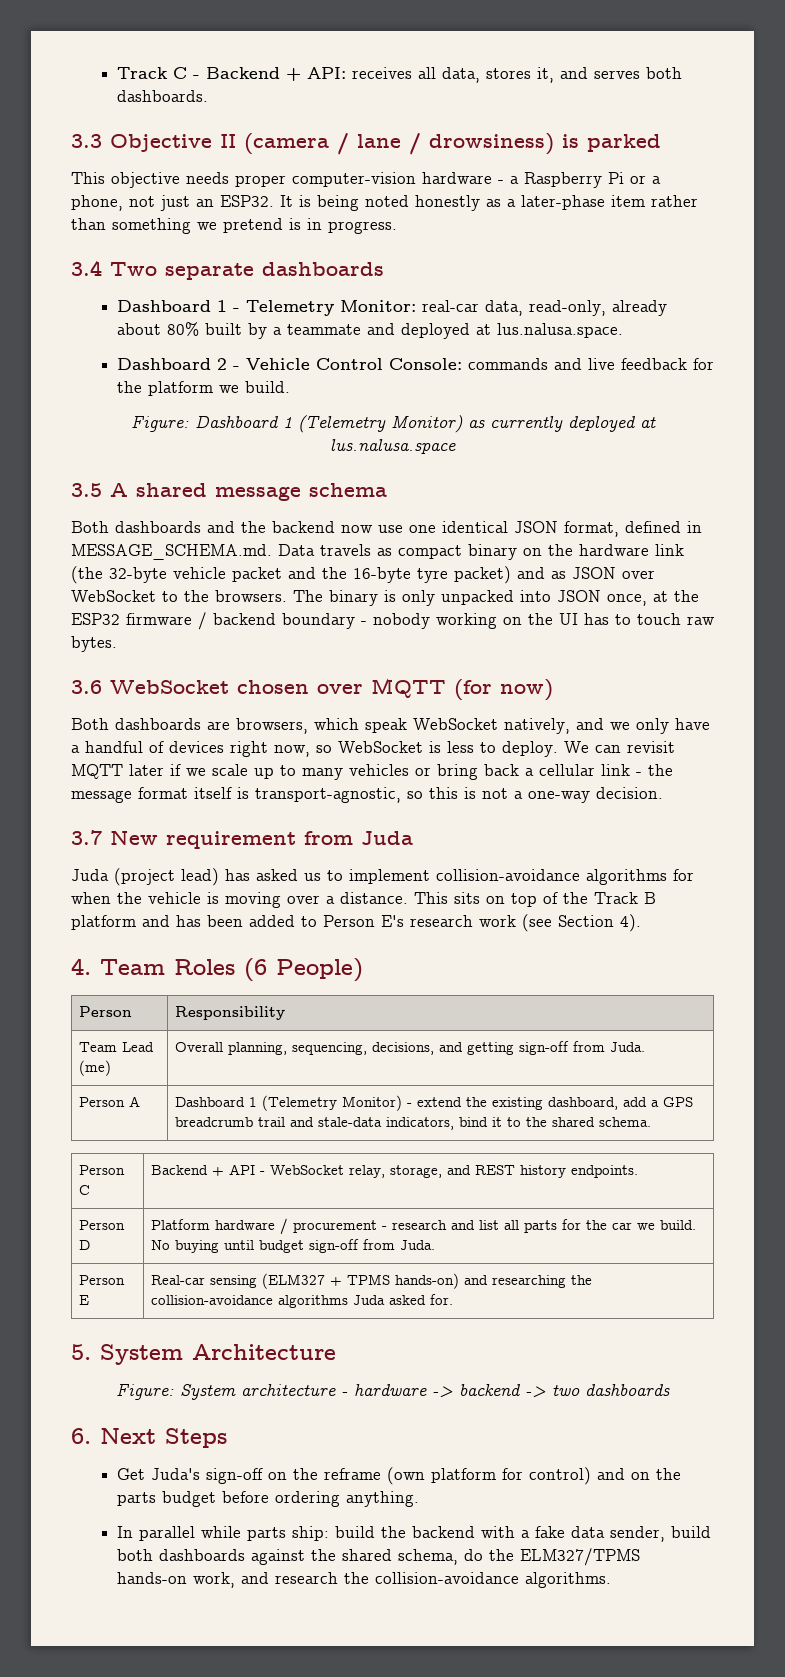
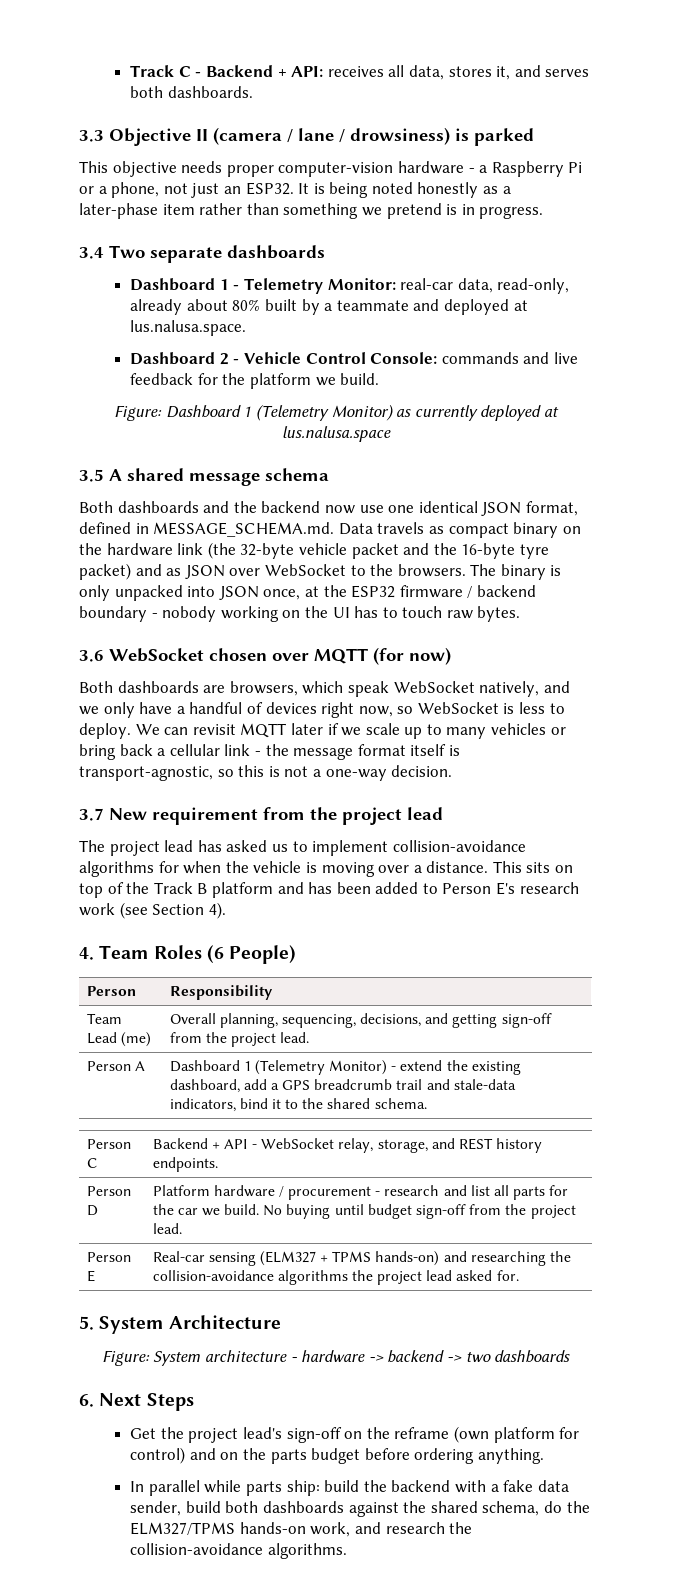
- 3.7 New requirement from Juda
- Juda (project lead) has asked us to implement collision-avoidance algorithms for when the vehicle is moving over a distance.
+ 3.7 New requirement from the project lead
+ The project lead has asked us to implement collision-avoidance algorithms for when the vehicle is moving over a distance.
- Team Lead (me) | Overall planning, sequencing, decisions, and getting sign-off from Juda.
+ Team Lead (me) | Overall planning, sequencing, decisions, and getting sign-off from the project lead.
- Person D | Platform hardware / procurement - research and list all parts for the car we build. No buying until budget sign-off from Juda.
+ Person D | Platform hardware / procurement - research and list all parts for the car we build. No buying until budget sign-off from the project lead.
- Person E | Real-car sensing (ELM327 + TPMS hands-on) and researching the collision-avoidance algorithms Juda asked for.
+ Person E | Real-car sensing (ELM327 + TPMS hands-on) and researching the collision-avoidance algorithms the project lead asked for.
- Get Juda's sign-off on the reframe (own platform for control) and on the parts budget before ordering anything.
+ Get the project lead's sign-off on the reframe (own platform for control) and on the parts budget before ordering anything.

